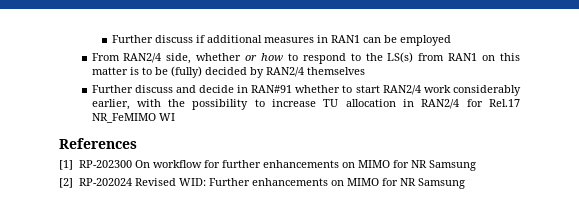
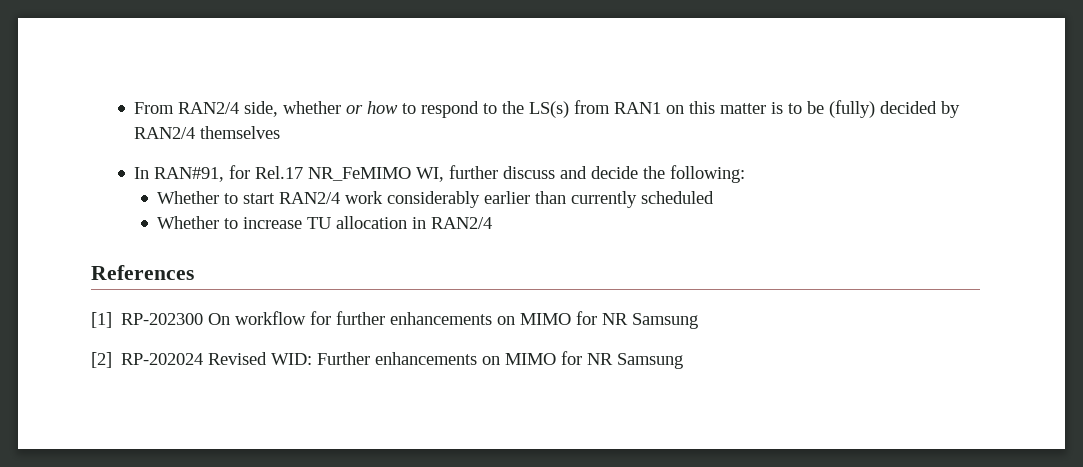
- Further discuss if additional measures in RAN1 can be employed
- Further discuss and decide in RAN#91 whether to start RAN2/4 work considerably earlier, with the possibility to increase TU allocation in RAN2/4 for Rel.17 NR_FeMIMO WI
+ In RAN#91, for Rel.17 NR_FeMIMO WI, further discuss and decide the following:
+ Whether to start RAN2/4 work considerably earlier than currently scheduled
+ Whether to increase TU allocation in RAN2/4

